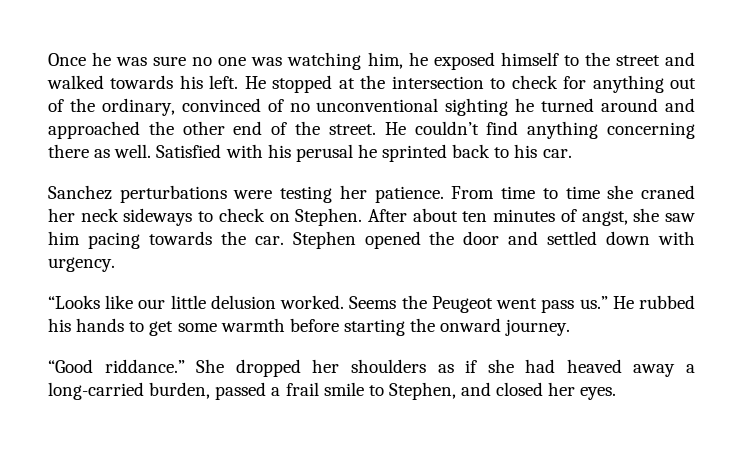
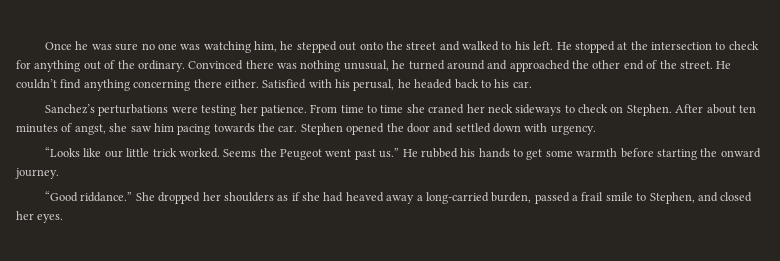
- Once he was sure no one was watching him, he exposed himself to the street and walked towards his left.
+ Once he was sure no one was watching him, he stepped out onto the street and walked to his left.
- He stopped at the intersection to check for anything out of the ordinary, convinced of no unconventional sighting he turned around and approached the other end of the street.
+ He stopped at the intersection to check for anything out of the ordinary. Convinced there was nothing unusual, he turned around and approached the other end of the street.
- He couldn’t find anything concerning there as well.
+ He couldn’t find anything concerning there either.
- Satisfied with his perusal he sprinted back to his car.
+ Satisfied with his perusal, he headed back to his car.
- Sanchez perturbations were testing her patience.
+ Sanchez’s perturbations were testing her patience.
- “Looks like our little delusion worked.
+ “Looks like our little trick worked.
- Seems the Peugeot went pass us.”
+ Seems the Peugeot went past us.”

